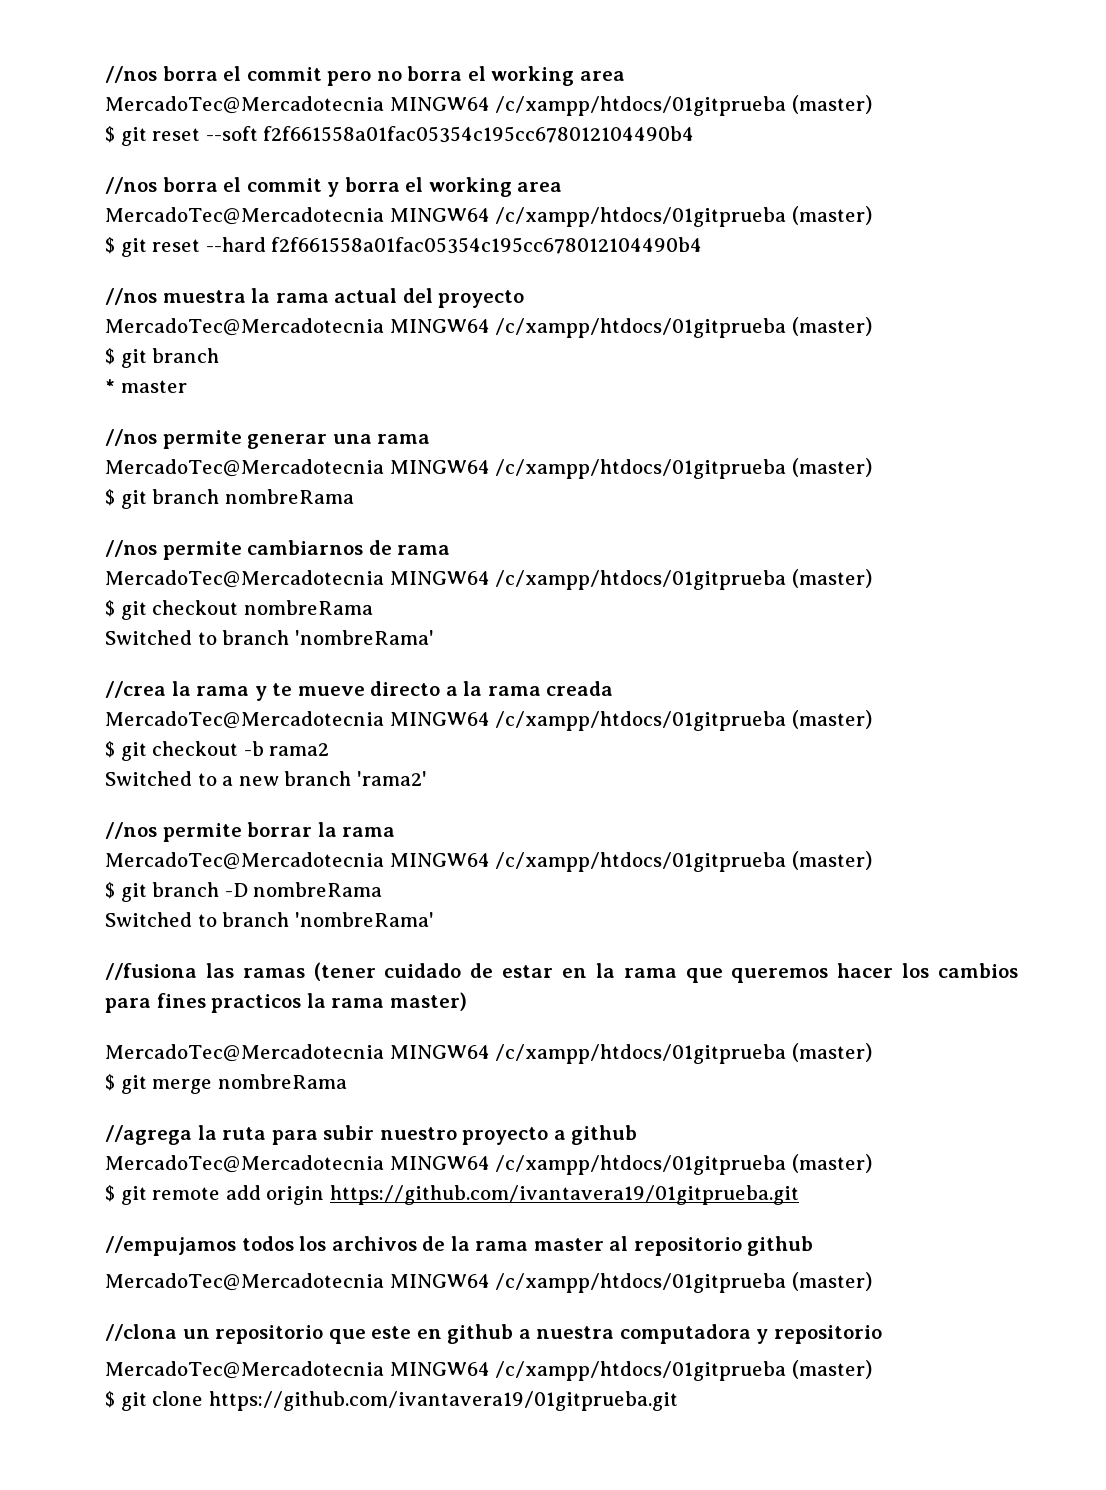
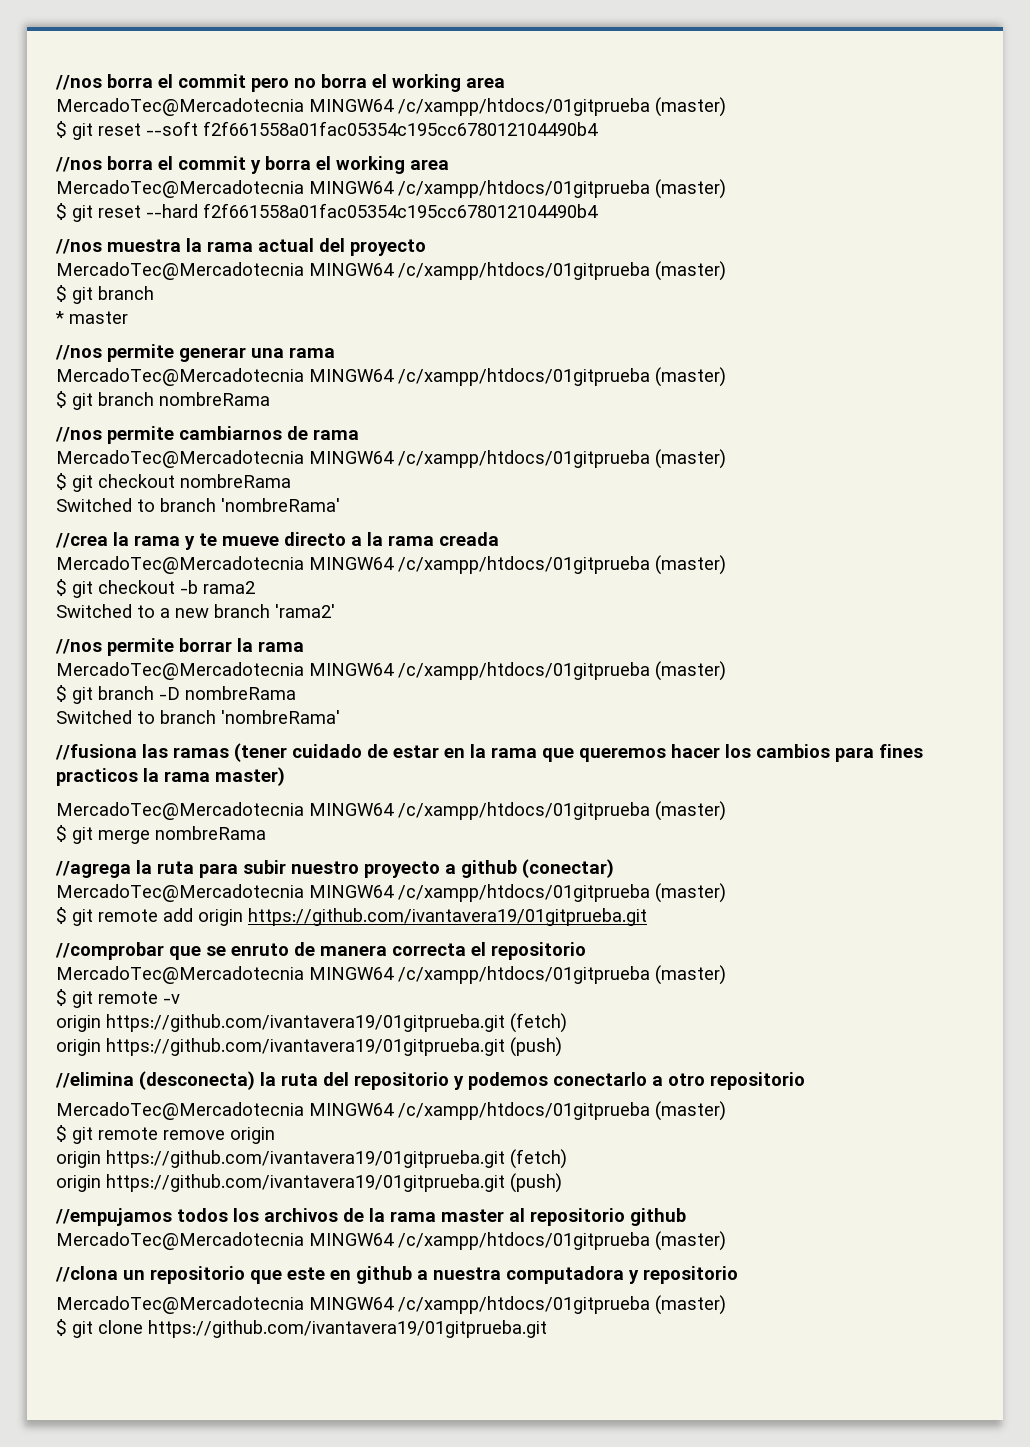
- //agrega la ruta para subir nuestro proyecto a github
+ //agrega la ruta para subir nuestro proyecto a github (conectar)
+ //comprobar que se enruto de manera correcta el repositorio
+ MercadoTec@Mercadotecnia MINGW64 /c/xampp/htdocs/01gitprueba (master)
+ $ git remote -v
+ origin https://github.com/ivantavera19/01gitprueba.git (fetch)
+ origin https://github.com/ivantavera19/01gitprueba.git (push)
+ //elimina (desconecta) la ruta del repositorio y podemos conectarlo a otro repositorio
+ MercadoTec@Mercadotecnia MINGW64 /c/xampp/htdocs/01gitprueba (master)
+ $ git remote remove origin
+ origin https://github.com/ivantavera19/01gitprueba.git (fetch)
+ origin https://github.com/ivantavera19/01gitprueba.git (push)

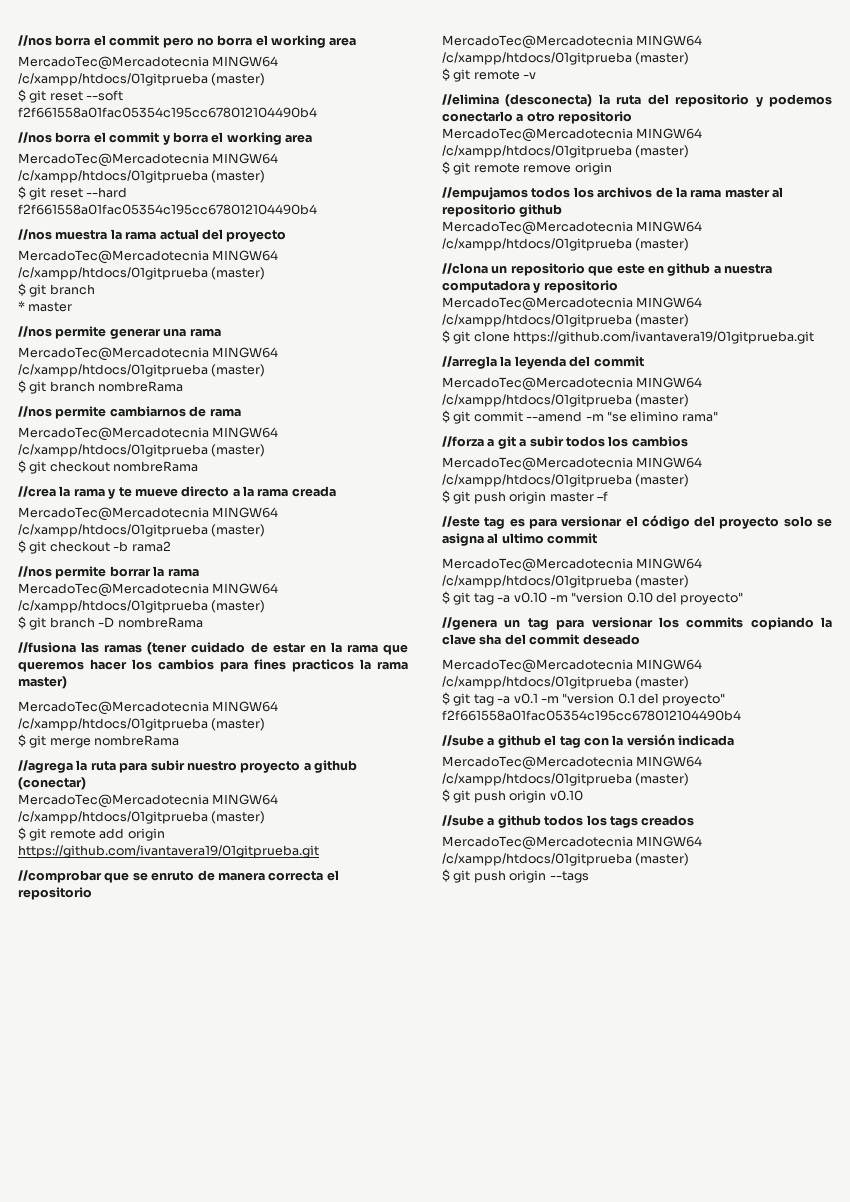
  $ git checkout nombreRama
- Switched to branch 'nombreRama'
- Switched to a new branch 'rama2'
  $ git branch -D nombreRama
- Switched to branch 'nombreRama'
  $ git remote -v
- origin https://github.com/ivantavera19/01gitprueba.git (fetch)
- origin https://github.com/ivantavera19/01gitprueba.git (push)
  $ git remote remove origin
- origin https://github.com/ivantavera19/01gitprueba.git (fetch)
- origin https://github.com/ivantavera19/01gitprueba.git (push)
+ //arregla la leyenda del commit
+ MercadoTec@Mercadotecnia MINGW64 /c/xampp/htdocs/01gitprueba (master)
+ $ git commit --amend -m "se elimino rama"
+ //forza a git a subir todos los cambios
+ MercadoTec@Mercadotecnia MINGW64 /c/xampp/htdocs/01gitprueba (master)
+ $ git push origin master –f
+ //este tag es para versionar el código del proyecto solo se asigna al ultimo commit
+ MercadoTec@Mercadotecnia MINGW64 /c/xampp/htdocs/01gitprueba (master)
+ $ git tag -a v0.10 -m "version 0.10 del proyecto"
+ //genera un tag para versionar los commits copiando la clave sha del commit deseado
+ MercadoTec@Mercadotecnia MINGW64 /c/xampp/htdocs/01gitprueba (master)
+ $ git tag -a v0.1 -m "version 0.1 del proyecto" f2f661558a01fac05354c195cc678012104490b4
+ //sube a github el tag con la versión indicada
+ MercadoTec@Mercadotecnia MINGW64 /c/xampp/htdocs/01gitprueba (master)
+ $ git push origin v0.10
+ //sube a github todos los tags creados
+ MercadoTec@Mercadotecnia MINGW64 /c/xampp/htdocs/01gitprueba (master)
+ $ git push origin --tags

